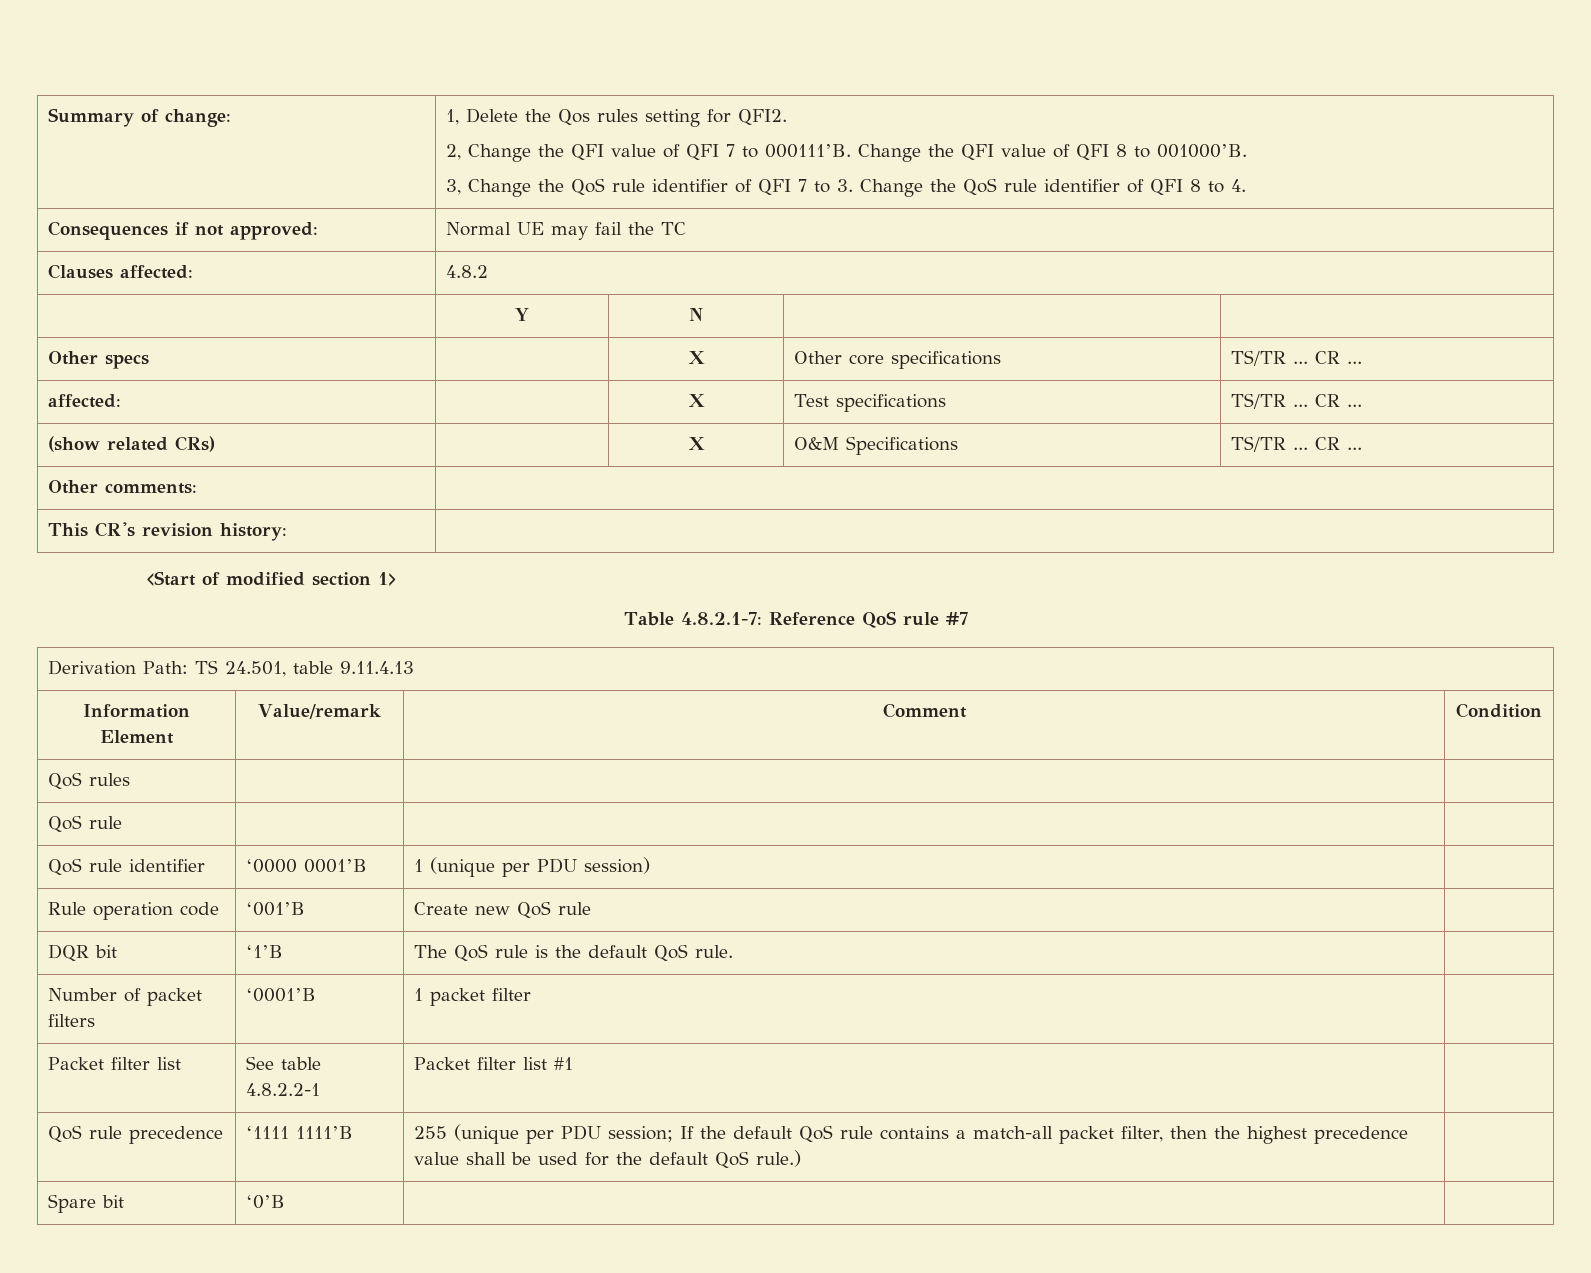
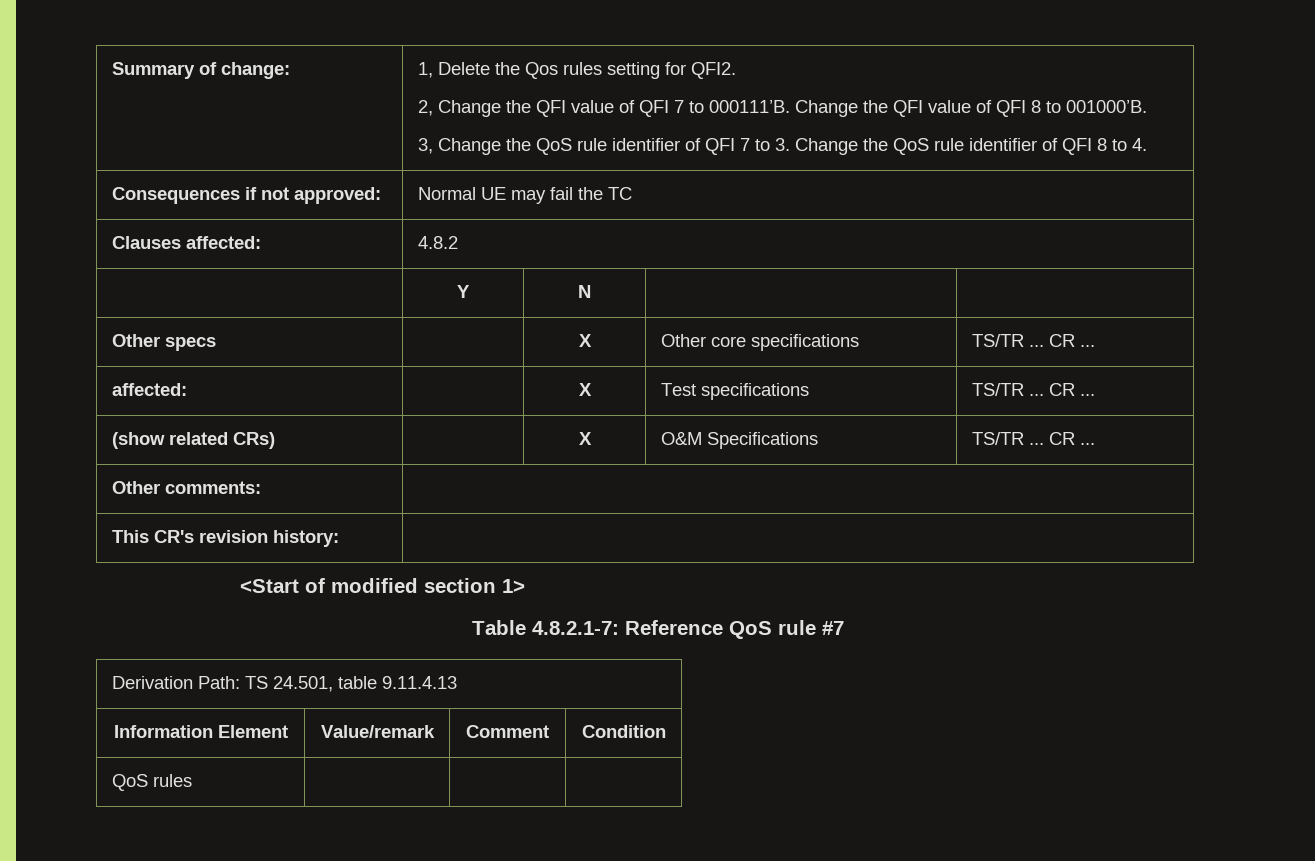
- QoS rule | | |
- QoS rule identifier | ‘0000 0001’B | 1 (unique per PDU session) |
- Rule operation code | ‘001’B | Create new QoS rule |
- DQR bit | ‘1’B | The QoS rule is the default QoS rule. |
- Number of packet filters | ‘0001’B | 1 packet filter |
- Packet filter list | See table 4.8.2.2-1 | Packet filter list #1 |
- QoS rule precedence | ‘1111 1111’B | 255 (unique per PDU session; If the default QoS rule contains a match-all packet filter, then the highest precedence value shall be used for the default QoS rule.) |
- Spare bit | ‘0’B | |

